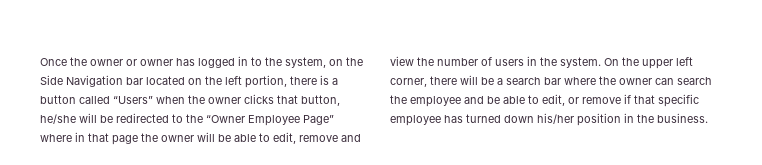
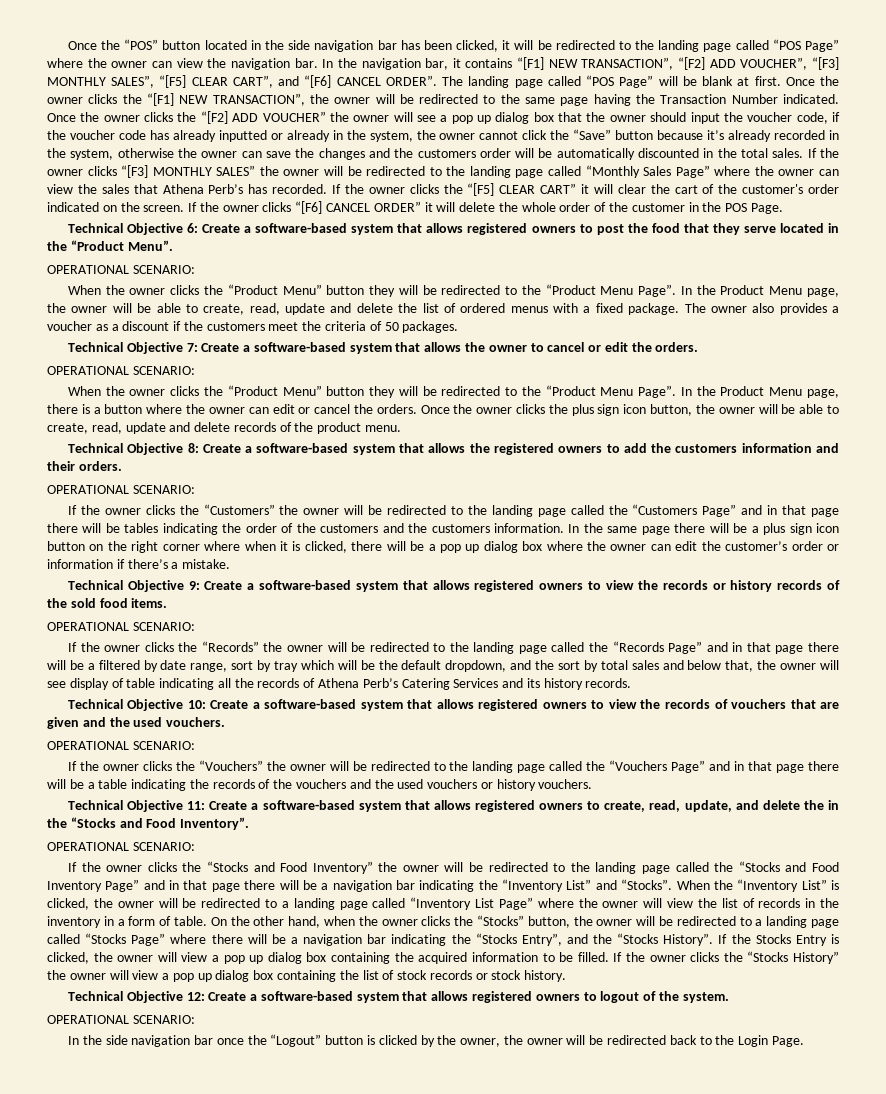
- Once the owner or owner has logged in to the system, on the Side Navigation bar located on the left portion, there is a button called “Users” when the owner clicks that button, he/she will be redirected to the “Owner Employee Page” where in that page the owner will be able to edit, remove and view the number of users in the system. On the upper left corner, there will be a search bar where the owner can search the employee and be able to edit, or remove if that specific employee has turned down his/her position in the business.
+ Once the “POS” button located in the side navigation bar has been clicked, it will be redirected to the landing page called “POS Page” where the owner can view the navigation bar. In the navigation bar, it contains “[F1] NEW TRANSACTION”, “[F2] ADD VOUCHER”, “[F3] MONTHLY SALES”, “[F5] CLEAR CART”, and “[F6] CANCEL ORDER”. The landing page called “POS Page” will be blank at first. Once the owner clicks the “[F1] NEW TRANSACTION”, the owner will be redirected to the same page having the Transaction Number indicated. Once the owner clicks the “[F2] ADD VOUCHER” the owner will see a pop up dialog box that the owner should input the voucher code, if the voucher code has already inputted or already in the system, the owner cannot click the “Save” button because it’s already recorded in the system, otherwise the owner can save the changes and the customers order will be automatically discounted in the total sales. If the owner clicks “[F3] MONTHLY SALES” the owner will be redirected to the landing page called “Monthly Sales Page” where the owner can view the sales that Athena Perb’s has recorded. If the owner clicks the “[F5] CLEAR CART” it will clear the cart of the customer's order indicated on the screen. If the owner clicks “[F6] CANCEL ORDER” it will delete the whole order of the customer in the POS Page.
+ Technical Objective 6: Create a software-based system that allows registered owners to post the food that they serve located in the “Product Menu”.
+ OPERATIONAL SCENARIO:
+ When the owner clicks the “Product Menu” button they will be redirected to the “Product Menu Page”. In the Product Menu page, the owner will be able to create, read, update and delete the list of ordered menus with a fixed package. The owner also provides a voucher as a discount if the customers meet the criteria of 50 packages.
+ Technical Objective 7: Create a software-based system that allows the owner to cancel or edit the orders.
+ OPERATIONAL SCENARIO:
+ When the owner clicks the “Product Menu” button they will be redirected to the “Product Menu Page”. In the Product Menu page, there is a button where the owner can edit or cancel the orders. Once the owner clicks the plus sign icon button, the owner will be able to create, read, update and delete records of the product menu.
+ Technical Objective 8: Create a software-based system that allows the registered owners to add the customers information and their orders.
+ OPERATIONAL SCENARIO:
+ If the owner clicks the “Customers” the owner will be redirected to the landing page called the “Customers Page” and in that page there will be tables indicating the order of the customers and the customers information. In the same page there will be a plus sign icon button on the right corner where when it is clicked, there will be a pop up dialog box where the owner can edit the customer’s order or information if there’s a mistake.
+ Technical Objective 9: Create a software-based system that allows registered owners to view the records or history records of the sold food items.
+ OPERATIONAL SCENARIO:
+ If the owner clicks the “Records” the owner will be redirected to the landing page called the “Records Page” and in that page there will be a filtered by date range, sort by tray which will be the default dropdown, and the sort by total sales and below that, the owner will see display of table indicating all the records of Athena Perb’s Catering Services and its history records.
+ Technical Objective 10: Create a software-based system that allows registered owners to view the records of vouchers that are given and the used vouchers.
+ OPERATIONAL SCENARIO:
+ If the owner clicks the “Vouchers” the owner will be redirected to the landing page called the “Vouchers Page” and in that page there will be a table indicating the records of the vouchers and the used vouchers or history vouchers.
+ Technical Objective 11: Create a software-based system that allows registered owners to create, read, update, and delete the in the “Stocks and Food Inventory”.
+ OPERATIONAL SCENARIO:
+ If the owner clicks the “Stocks and Food Inventory” the owner will be redirected to the landing page called the “Stocks and Food Inventory Page” and in that page there will be a navigation bar indicating the “Inventory List” and “Stocks”. When the “Inventory List” is clicked, the owner will be redirected to a landing page called “Inventory List Page” where the owner will view the list of records in the inventory in a form of table. On the other hand, when the owner clicks the “Stocks” button, the owner will be redirected to a landing page called “Stocks Page” where there will be a navigation bar indicating the “Stocks Entry”, and the “Stocks History”. If the Stocks Entry is clicked, the owner will view a pop up dialog box containing the acquired information to be filled. If the owner clicks the “Stocks History” the owner will view a pop up dialog box containing the list of stock records or stock history.
+ Technical Objective 12: Create a software-based system that allows registered owners to logout of the system.
+ OPERATIONAL SCENARIO:
+ In the side navigation bar once the “Logout” button is clicked by the owner, the owner will be redirected back to the Login Page.

